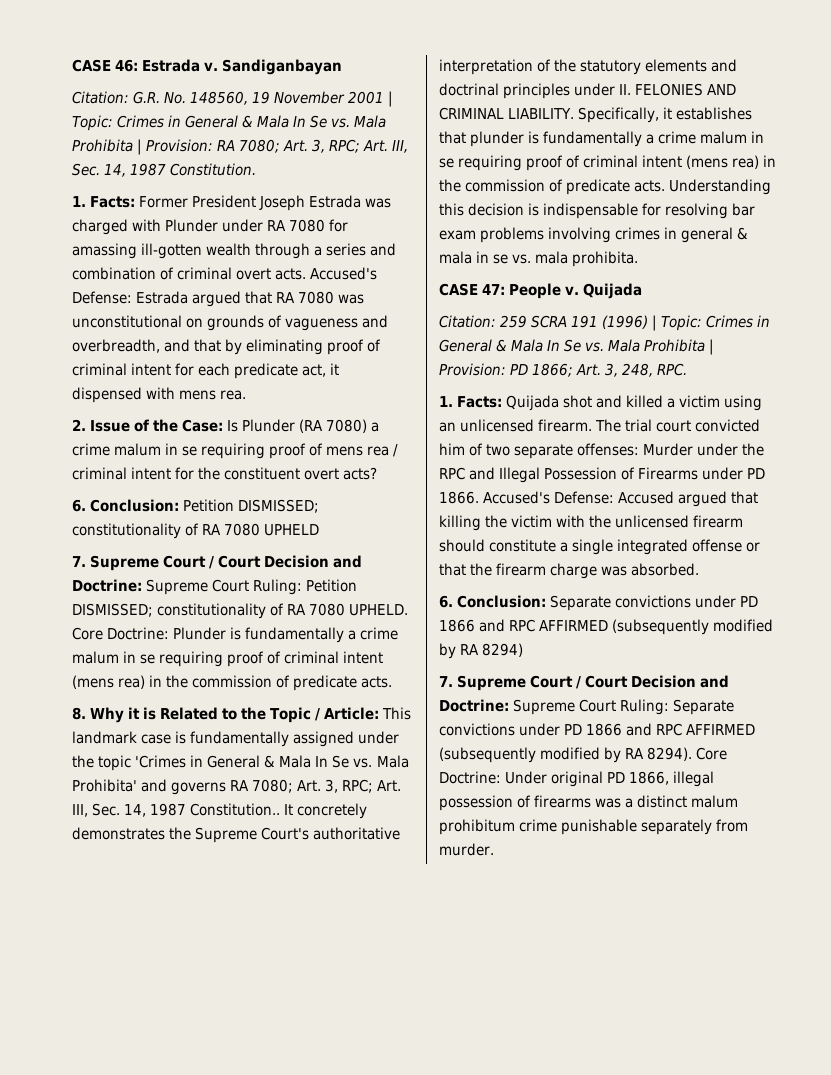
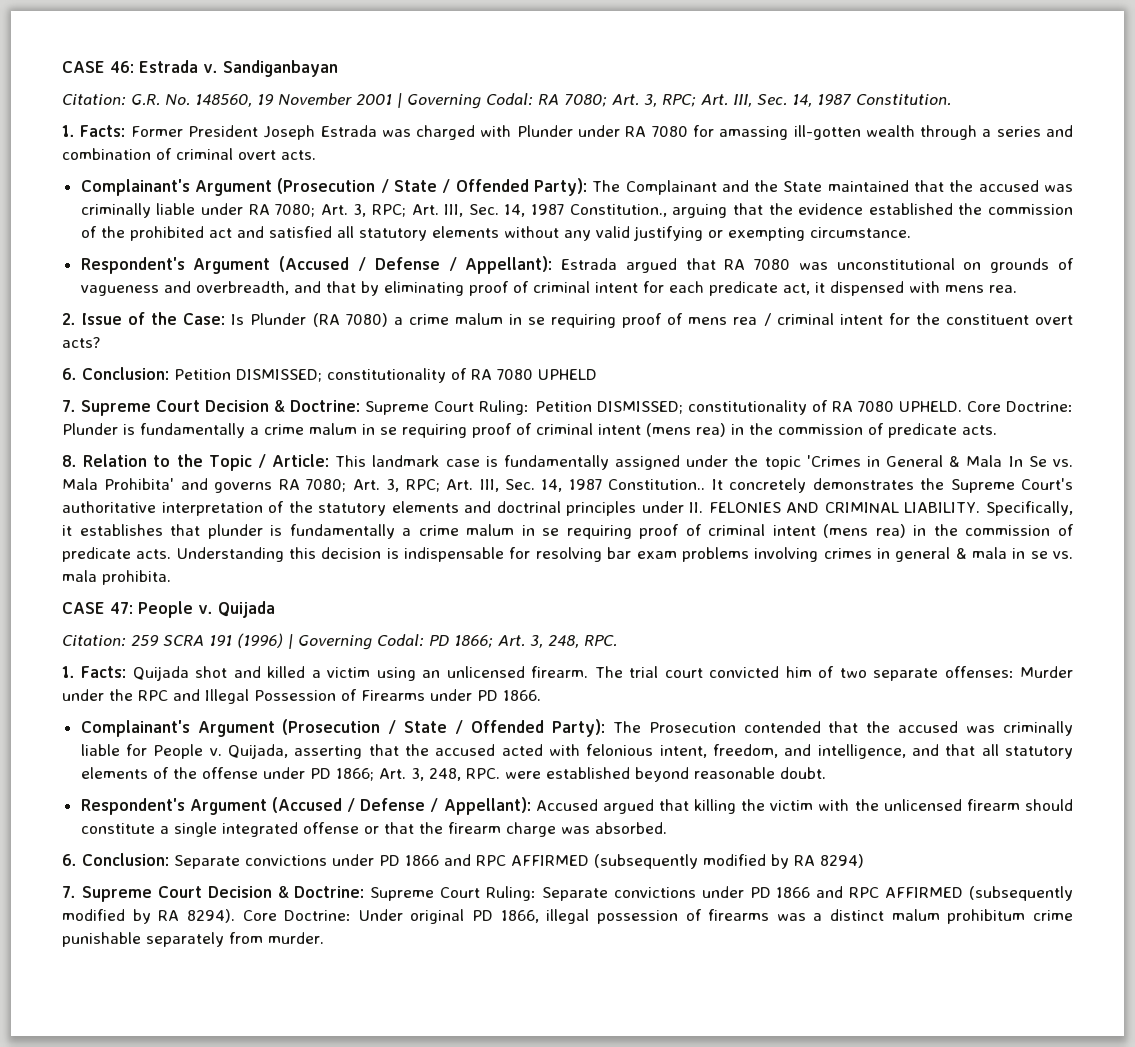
- Citation: G.R. No. 148560, 19 November 2001 | Topic: Crimes in General & Mala In Se vs. Mala Prohibita | Provision: RA 7080; Art. 3, RPC; Art. III, Sec. 14, 1987 Constitution.
+ Citation: G.R. No. 148560, 19 November 2001 | Governing Codal: RA 7080; Art. 3, RPC; Art. III, Sec. 14, 1987 Constitution.
- 1. Facts: Former President Joseph Estrada was charged with Plunder under RA 7080 for amassing ill-gotten wealth through a series and combination of criminal overt acts. Accused's Defense: Estrada argued that RA 7080 was unconstitutional on grounds of vagueness and overbreadth, and that by eliminating proof of criminal intent for each predicate act, it dispensed with mens rea.
+ 1. Facts: Former President Joseph Estrada was charged with Plunder under RA 7080 for amassing ill-gotten wealth through a series and combination of criminal overt acts.
+ Complainant's Argument (Prosecution / State / Offended Party): The Complainant and the State maintained that the accused was criminally liable under RA 7080; Art. 3, RPC; Art. III, Sec. 14, 1987 Constitution., arguing that the evidence established the commission of the prohibited act and satisfied all statutory elements without any valid justifying or exempting circumstance.
+ Respondent's Argument (Accused / Defense / Appellant): Estrada argued that RA 7080 was unconstitutional on grounds of vagueness and overbreadth, and that by eliminating proof of criminal intent for each predicate act, it dispensed with mens rea.
- 7. Supreme Court / Court Decision and Doctrine: Supreme Court Ruling: Petition DISMISSED; constitutionality of RA 7080 UPHELD.
+ 7. Supreme Court Decision & Doctrine: Supreme Court Ruling: Petition DISMISSED; constitutionality of RA 7080 UPHELD.
- 8. Why it is Related to the Topic / Article: This landmark case is fundamentally assigned under the topic 'Crimes in General & Mala In Se vs. Mala Prohibita' and governs RA 7080; Art. 3, RPC; Art. III, Sec. 14, 1987 Constitution..
+ 8. Relation to the Topic / Article: This landmark case is fundamentally assigned under the topic 'Crimes in General & Mala In Se vs. Mala Prohibita' and governs RA 7080; Art. 3, RPC; Art. III, Sec. 14, 1987 Constitution..
- Citation: 259 SCRA 191 (1996) | Topic: Crimes in General & Mala In Se vs. Mala Prohibita | Provision: PD 1866; Art. 3, 248, RPC.
+ Citation: 259 SCRA 191 (1996) | Governing Codal: PD 1866; Art. 3, 248, RPC.
- The trial court convicted him of two separate offenses: Murder under the RPC and Illegal Possession of Firearms under PD 1866. Accused's Defense: Accused argued that killing the victim with the unlicensed firearm should constitute a single integrated offense or that the firearm charge was absorbed.
+ The trial court convicted him of two separate offenses: Murder under the RPC and Illegal Possession of Firearms under PD 1866.
+ Complainant's Argument (Prosecution / State / Offended Party): The Prosecution contended that the accused was criminally liable for People v. Quijada, asserting that the accused acted with felonious intent, freedom, and intelligence, and that all statutory elements of the offense under PD 1866; Art. 3, 248, RPC. were established beyond reasonable doubt.
+ Respondent's Argument (Accused / Defense / Appellant): Accused argued that killing the victim with the unlicensed firearm should constitute a single integrated offense or that the firearm charge was absorbed.
- 7. Supreme Court / Court Decision and Doctrine: Supreme Court Ruling: Separate convictions under PD 1866 and RPC AFFIRMED (subsequently modified by RA 8294).
+ 7. Supreme Court Decision & Doctrine: Supreme Court Ruling: Separate convictions under PD 1866 and RPC AFFIRMED (subsequently modified by RA 8294).

